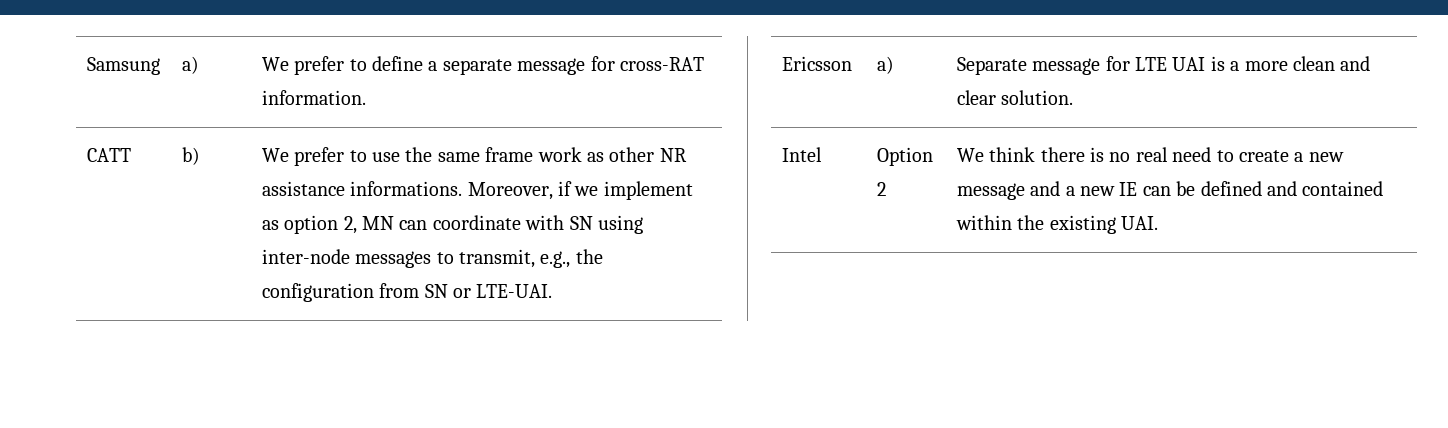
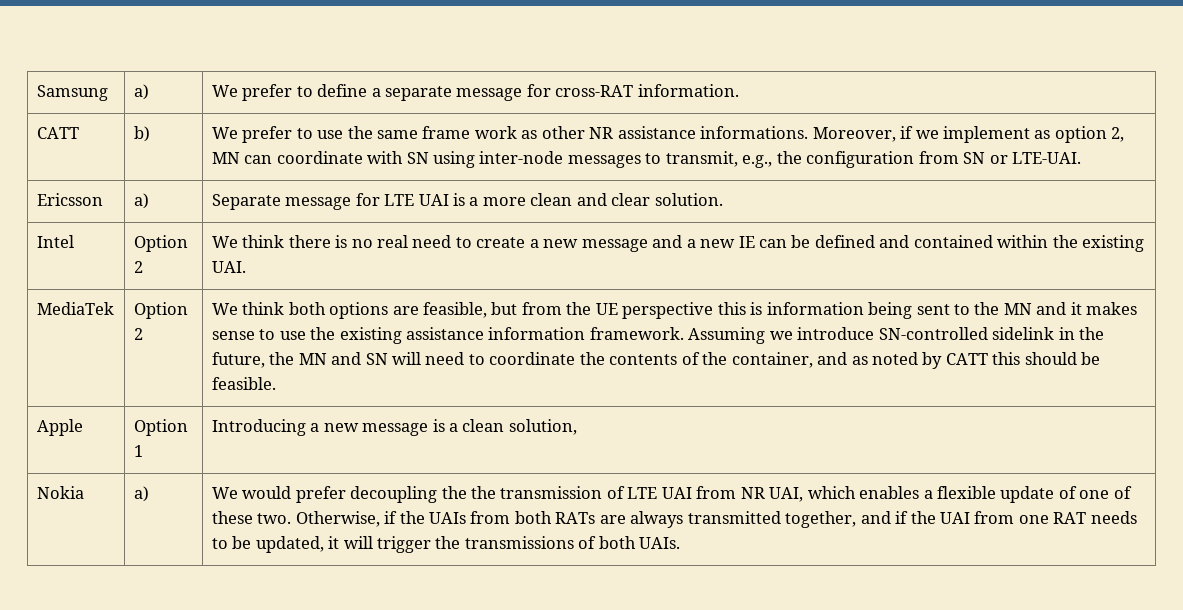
+ MediaTek | Option 2 | We think both options are feasible, but from the UE perspective this is information being sent to the MN and it makes sense to use the existing assistance information framework. Assuming we introduce SN-controlled sidelink in the future, the MN and SN will need to coordinate the contents of the container, and as noted by CATT this should be feasible.
+ Apple | Option 1 | Introducing a new message is a clean solution,
+ Nokia | a) | We would prefer decoupling the the transmission of LTE UAI from NR UAI, which enables a flexible update of one of these two. Otherwise, if the UAIs from both RATs are always transmitted together, and if the UAI from one RAT needs to be updated, it will trigger the transmissions of both UAIs.

